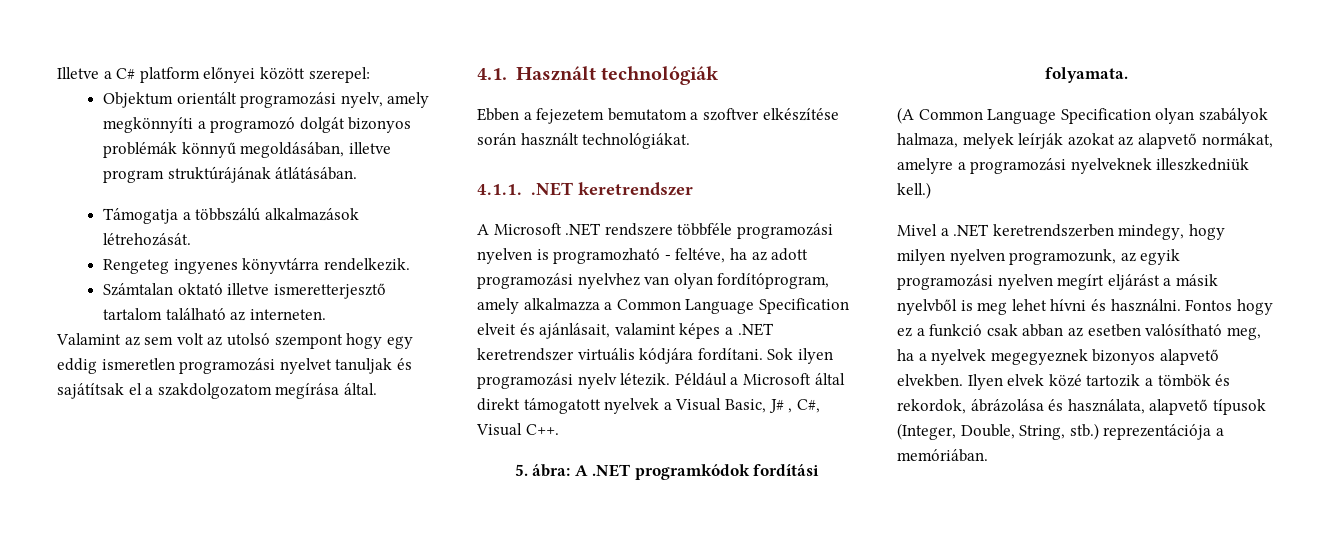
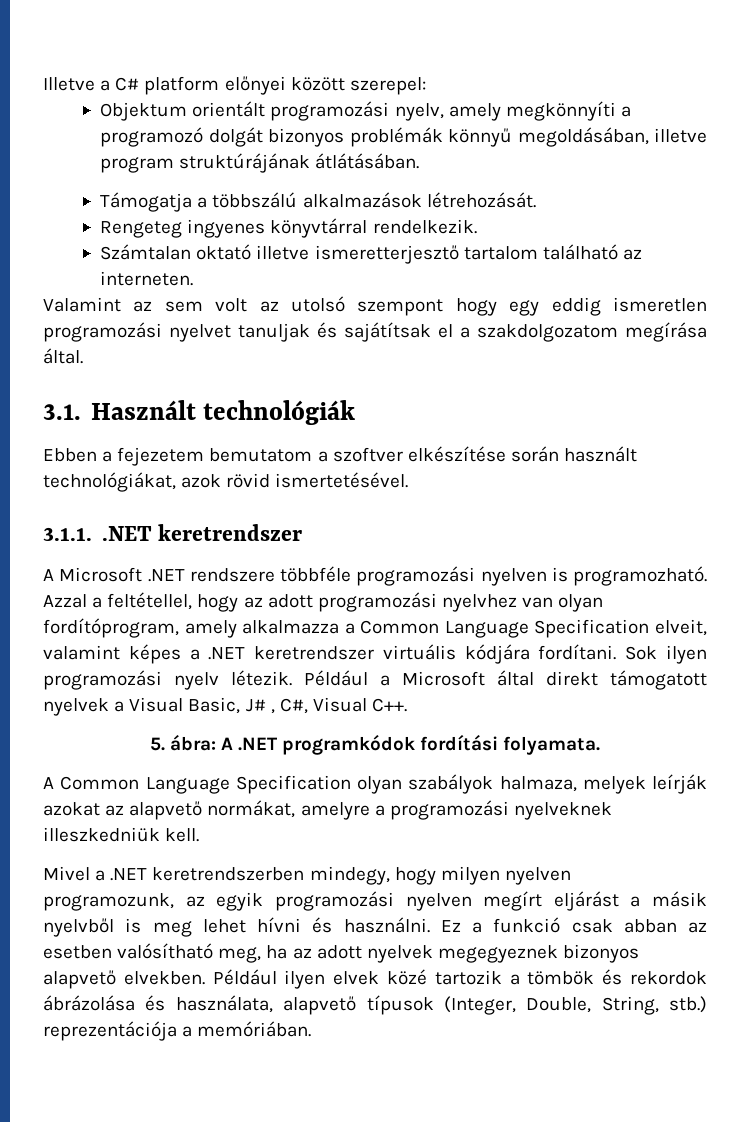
- Rengeteg ingyenes könyvtárra rendelkezik.
+ Rengeteg ingyenes könyvtárral rendelkezik.
- 4.1. Használt technológiák
+ 3.1. Használt technológiák
- Ebben a fejezetem bemutatom a szoftver elkészítése során használt technológiákat.
- 4.1.1. .NET keretrendszer
+ Ebben a fejezetem bemutatom a szoftver elkészítése során használt technológiákat, azok rövid ismertetésével.
+ 3.1.1. .NET keretrendszer
- A Microsoft .NET rendszere többféle programozási nyelven is programozható - feltéve, ha az adott programozási nyelvhez van olyan fordítóprogram, amely alkalmazza a Common Language Specification elveit és ajánlásait, valamint képes a .NET keretrendszer virtuális kódjára fordítani.
+ A Microsoft .NET rendszere többféle programozási nyelven is programozható. Azzal a feltétellel, hogy az adott programozási nyelvhez van olyan fordítóprogram, amely alkalmazza a Common Language Specification elveit, valamint képes a .NET keretrendszer virtuális kódjára fordítani.
- (A Common Language Specification olyan szabályok halmaza, melyek leírják azokat az alapvető normákat, amelyre a programozási nyelveknek illeszkedniük kell.)
+ A Common Language Specification olyan szabályok halmaza, melyek leírják azokat az alapvető normákat, amelyre a programozási nyelveknek illeszkedniük kell.
- Fontos hogy ez a funkció csak abban az esetben valósítható meg, ha a nyelvek megegyeznek bizonyos alapvető elvekben.
+ Ez a funkció csak abban az esetben valósítható meg, ha az adott nyelvek megegyeznek bizonyos alapvető elvekben.
- Ilyen elvek közé tartozik a tömbök és rekordok, ábrázolása és használata, alapvető típusok (Integer, Double, String, stb.) reprezentációja a memóriában.
+ Például ilyen elvek közé tartozik a tömbök és rekordok ábrázolása és használata, alapvető típusok (Integer, Double, String, stb.) reprezentációja a memóriában.

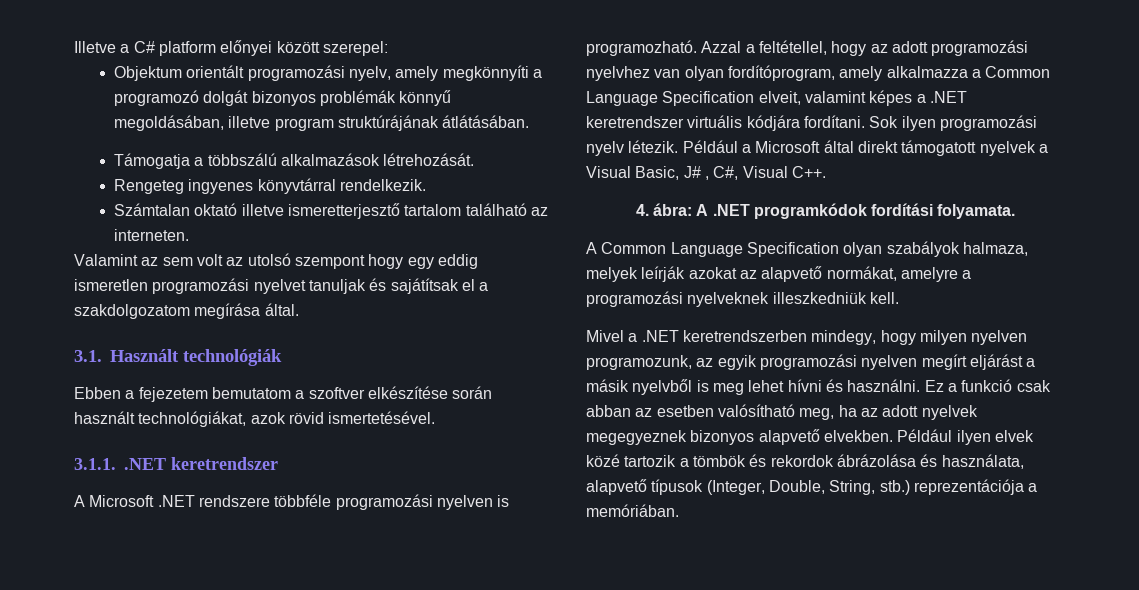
- 5. ábra: A .NET programkódok fordítási folyamata.
+ 4. ábra: A .NET programkódok fordítási folyamata.

